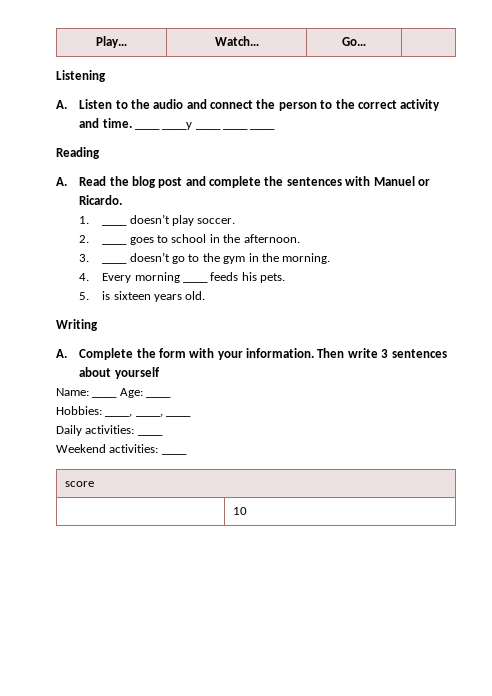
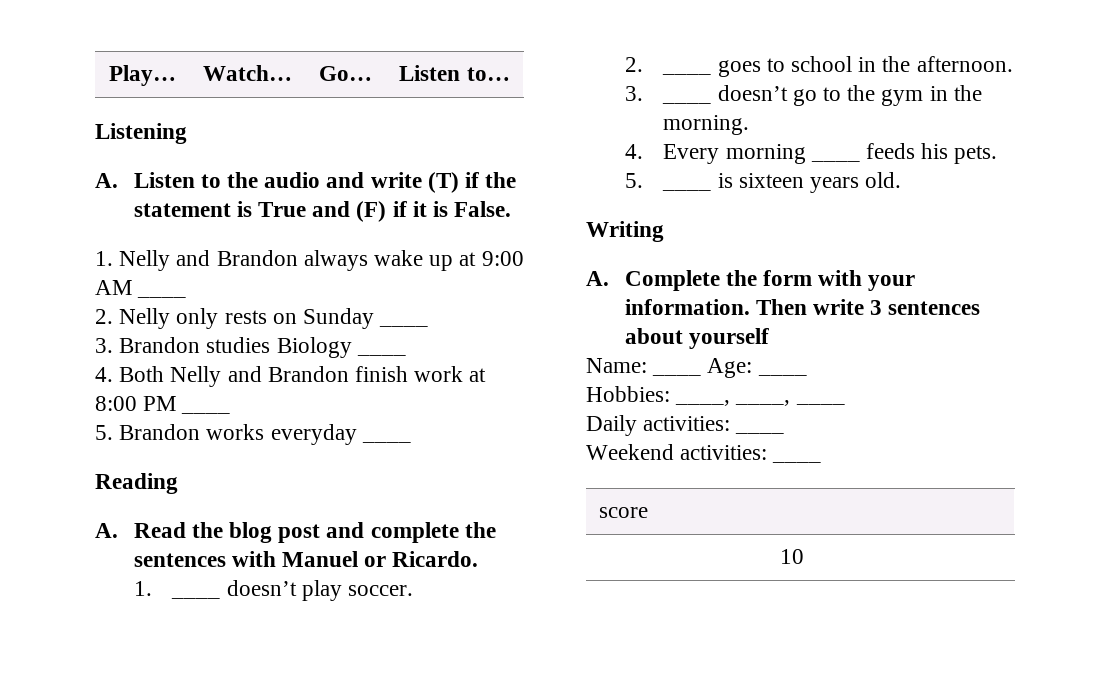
- Play… | Watch… | Go… |
+ Play… | Watch… | Go… | Listen to…
- A. Listen to the audio and connect the person to the correct activity and time. ____ ____y ____ ____ ____
+ A. Listen to the audio and write (T) if the statement is True and (F) if it is False.
+ 1. Nelly and Brandon always wake up at 9:00 AM ____
+ 2. Nelly only rests on Sunday ____
+ 3. Brandon studies Biology ____
+ 4. Both Nelly and Brandon finish work at 8:00 PM ____
+ 5. Brandon works everyday ____
- 5. is sixteen years old.
+ 5. ____ is sixteen years old.

